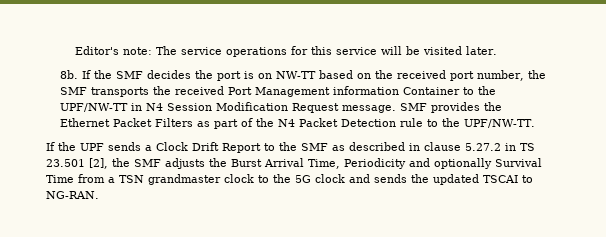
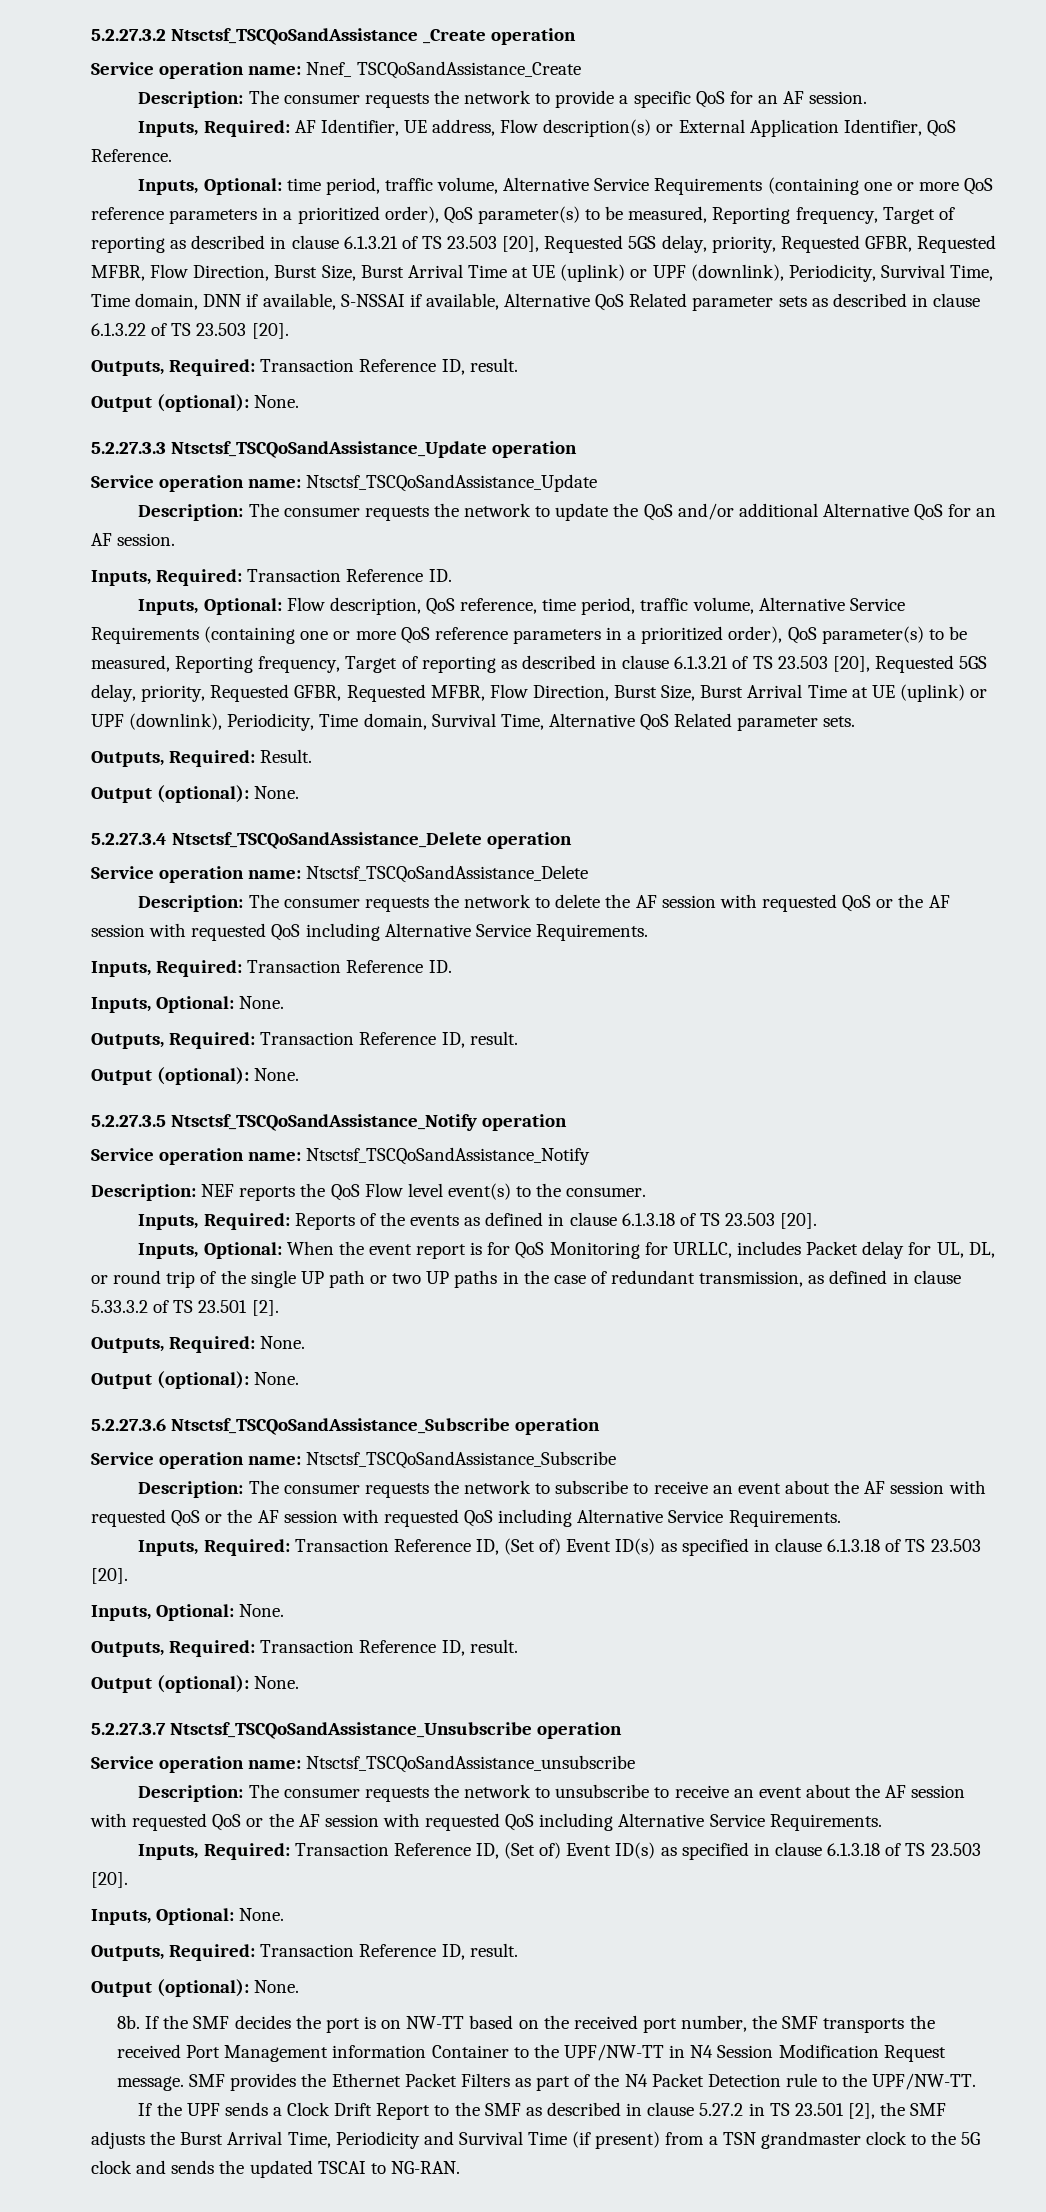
- Editor's note: The service operations for this service will be visited later.
+ 5.2.27.3.2 Ntsctsf_TSCQoSandAssistance _Create operation
+ Service operation name: Nnef_ TSCQoSandAssistance_Create
+ Description: The consumer requests the network to provide a specific QoS for an AF session.
+ Inputs, Required: AF Identifier, UE address, Flow description(s) or External Application Identifier, QoS Reference.
+ Inputs, Optional: time period, traffic volume, Alternative Service Requirements (containing one or more QoS reference parameters in a prioritized order), QoS parameter(s) to be measured, Reporting frequency, Target of reporting as described in clause 6.1.3.21 of TS 23.503 [20], Requested 5GS delay, priority, Requested GFBR, Requested MFBR, Flow Direction, Burst Size, Burst Arrival Time at UE (uplink) or UPF (downlink), Periodicity, Survival Time, Time domain, DNN if available, S-NSSAI if available, Alternative QoS Related parameter sets as described in clause 6.1.3.22 of TS 23.503 [20].
+ Outputs, Required: Transaction Reference ID, result.
+ Output (optional): None.
+ 5.2.27.3.3 Ntsctsf_TSCQoSandAssistance_Update operation
+ Service operation name: Ntsctsf_TSCQoSandAssistance_Update
+ Description: The consumer requests the network to update the QoS and/or additional Alternative QoS for an AF session.
+ Inputs, Required: Transaction Reference ID.
+ Inputs, Optional: Flow description, QoS reference, time period, traffic volume, Alternative Service Requirements (containing one or more QoS reference parameters in a prioritized order), QoS parameter(s) to be measured, Reporting frequency, Target of reporting as described in clause 6.1.3.21 of TS 23.503 [20], Requested 5GS delay, priority, Requested GFBR, Requested MFBR, Flow Direction, Burst Size, Burst Arrival Time at UE (uplink) or UPF (downlink), Periodicity, Time domain, Survival Time, Alternative QoS Related parameter sets.
+ Outputs, Required: Result.
+ Output (optional): None.
+ 5.2.27.3.4 Ntsctsf_TSCQoSandAssistance_Delete operation
+ Service operation name: Ntsctsf_TSCQoSandAssistance_Delete
+ Description: The consumer requests the network to delete the AF session with requested QoS or the AF session with requested QoS including Alternative Service Requirements.
+ Inputs, Required: Transaction Reference ID.
+ Inputs, Optional: None.
+ Outputs, Required: Transaction Reference ID, result.
+ Output (optional): None.
+ 5.2.27.3.5 Ntsctsf_TSCQoSandAssistance_Notify operation
+ Service operation name: Ntsctsf_TSCQoSandAssistance_Notify
+ Description: NEF reports the QoS Flow level event(s) to the consumer.
+ Inputs, Required: Reports of the events as defined in clause 6.1.3.18 of TS 23.503 [20].
+ Inputs, Optional: When the event report is for QoS Monitoring for URLLC, includes Packet delay for UL, DL, or round trip of the single UP path or two UP paths in the case of redundant transmission, as defined in clause 5.33.3.2 of TS 23.501 [2].
+ Outputs, Required: None.
+ Output (optional): None.
+ 5.2.27.3.6 Ntsctsf_TSCQoSandAssistance_Subscribe operation
+ Service operation name: Ntsctsf_TSCQoSandAssistance_Subscribe
+ Description: The consumer requests the network to subscribe to receive an event about the AF session with requested QoS or the AF session with requested QoS including Alternative Service Requirements.
+ Inputs, Required: Transaction Reference ID, (Set of) Event ID(s) as specified in clause 6.1.3.18 of TS 23.503 [20].
+ Inputs, Optional: None.
+ Outputs, Required: Transaction Reference ID, result.
+ Output (optional): None.
+ 5.2.27.3.7 Ntsctsf_TSCQoSandAssistance_Unsubscribe operation
+ Service operation name: Ntsctsf_TSCQoSandAssistance_unsubscribe
+ Description: The consumer requests the network to unsubscribe to receive an event about the AF session with requested QoS or the AF session with requested QoS including Alternative Service Requirements.
+ Inputs, Required: Transaction Reference ID, (Set of) Event ID(s) as specified in clause 6.1.3.18 of TS 23.503 [20].
+ Inputs, Optional: None.
+ Outputs, Required: Transaction Reference ID, result.
+ Output (optional): None.
- If the UPF sends a Clock Drift Report to the SMF as described in clause 5.27.2 in TS 23.501 [2], the SMF adjusts the Burst Arrival Time, Periodicity and optionally Survival Time from a TSN grandmaster clock to the 5G clock and sends the updated TSCAI to NG-RAN.
+ If the UPF sends a Clock Drift Report to the SMF as described in clause 5.27.2 in TS 23.501 [2], the SMF adjusts the Burst Arrival Time, Periodicity and Survival Time (if present) from a TSN grandmaster clock to the 5G clock and sends the updated TSCAI to NG-RAN.

